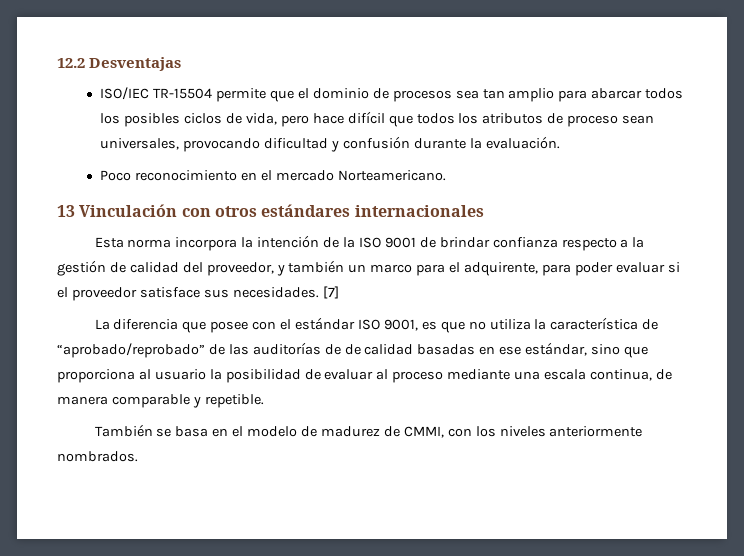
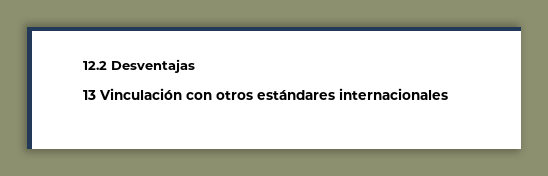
- ISO/IEC TR-15504 permite que el dominio de procesos sea tan amplio para abarcar todos los posibles ciclos de vida, pero hace difícil que todos los atributos de proceso sean universales, provocando dificultad y confusión durante la evaluación.
- Poco reconocimiento en el mercado Norteamericano.
- Esta norma incorpora la intención de la ISO 9001 de brindar confianza respecto a la gestión de calidad del proveedor, y también un marco para el adquirente, para poder evaluar si el proveedor satisface sus necesidades. [7]
- La diferencia que posee con el estándar ISO 9001, es que no utiliza la característica de “aprobado/reprobado” de las auditorías de de calidad basadas en ese estándar, sino que proporciona al usuario la posibilidad de evaluar al proceso mediante una escala continua, de manera comparable y repetible.
- También se basa en el modelo de madurez de CMMI, con los niveles anteriormente nombrados.

